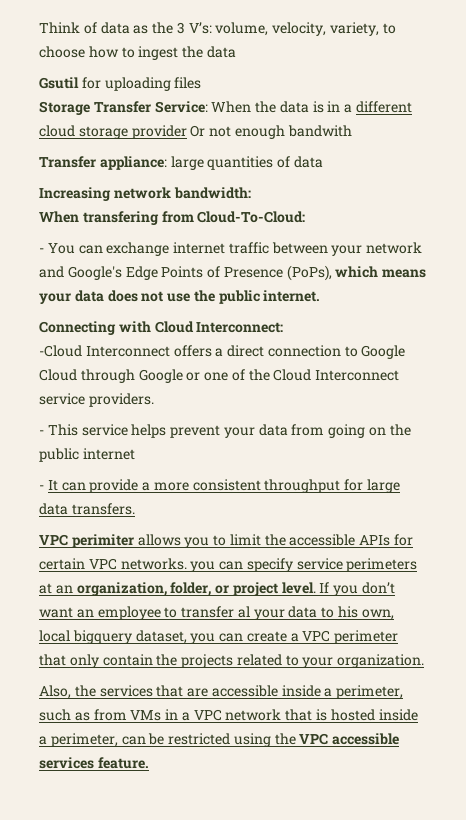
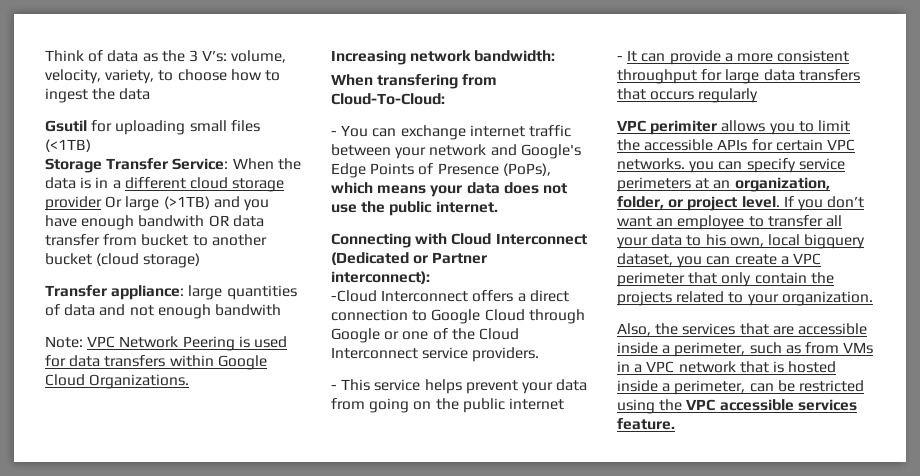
- Gsutil for uploading files
+ Gsutil for uploading small files (<1TB)
- Storage Transfer Service: When the data is in a different cloud storage provider Or not enough bandwith
+ Storage Transfer Service: When the data is in a different cloud storage provider Or large (>1TB) and you have enough bandwith OR data transfer from bucket to another bucket (cloud storage)
- Transfer appliance: large quantities of data
+ Transfer appliance: large quantities of data and not enough bandwith
+ Note: VPC Network Peering is used for data transfers within Google Cloud Organizations.
- Connecting with Cloud Interconnect:
+ Connecting with Cloud Interconnect (Dedicated or Partner interconnect):
- - It can provide a more consistent throughput for large data transfers.
+ - It can provide a more consistent throughput for large data transfers that occurs regularly
- If you don’t want an employee to transfer al your data to his own, local bigquery dataset, you can create a VPC perimeter that only contain the projects related to your organization.
+ If you don’t want an employee to transfer all your data to his own, local bigquery dataset, you can create a VPC perimeter that only contain the projects related to your organization.

